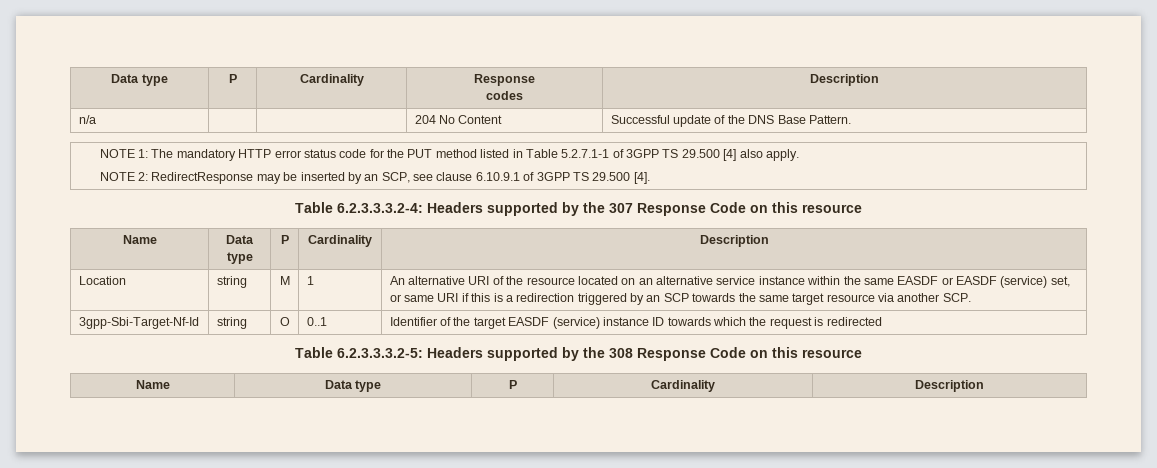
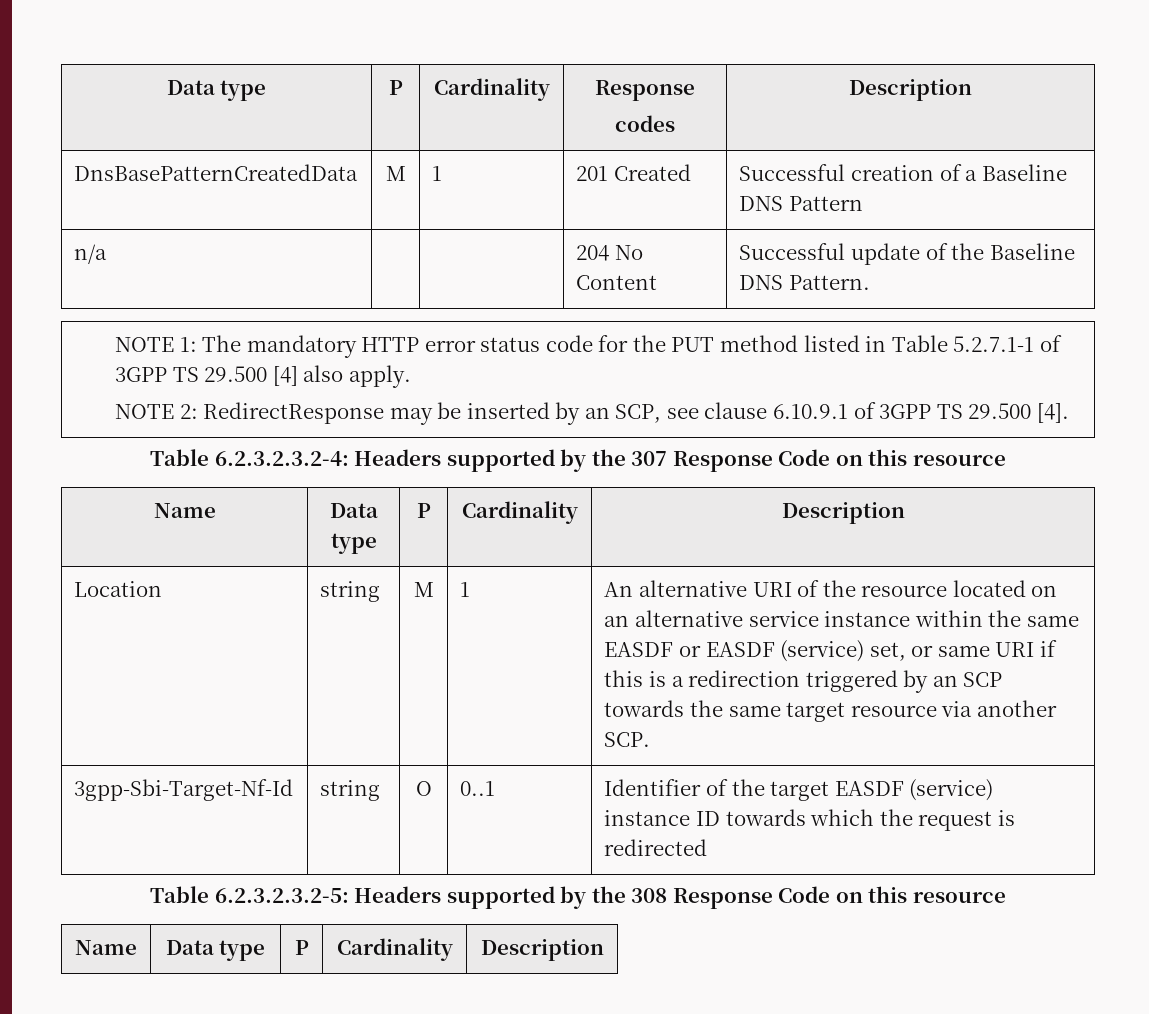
+ DnsBasePatternCreatedData | M | 1 | 201 Created | Successful creation of a Baseline DNS Pattern
- n/a | | | 204 No Content | Successful update of the DNS Base Pattern.
+ n/a | | | 204 No Content | Successful update of the Baseline DNS Pattern.
- Table 6.2.3.3.3.2-4: Headers supported by the 307 Response Code on this resource
+ Table 6.2.3.2.3.2-4: Headers supported by the 307 Response Code on this resource
- Table 6.2.3.3.3.2-5: Headers supported by the 308 Response Code on this resource
+ Table 6.2.3.2.3.2-5: Headers supported by the 308 Response Code on this resource

